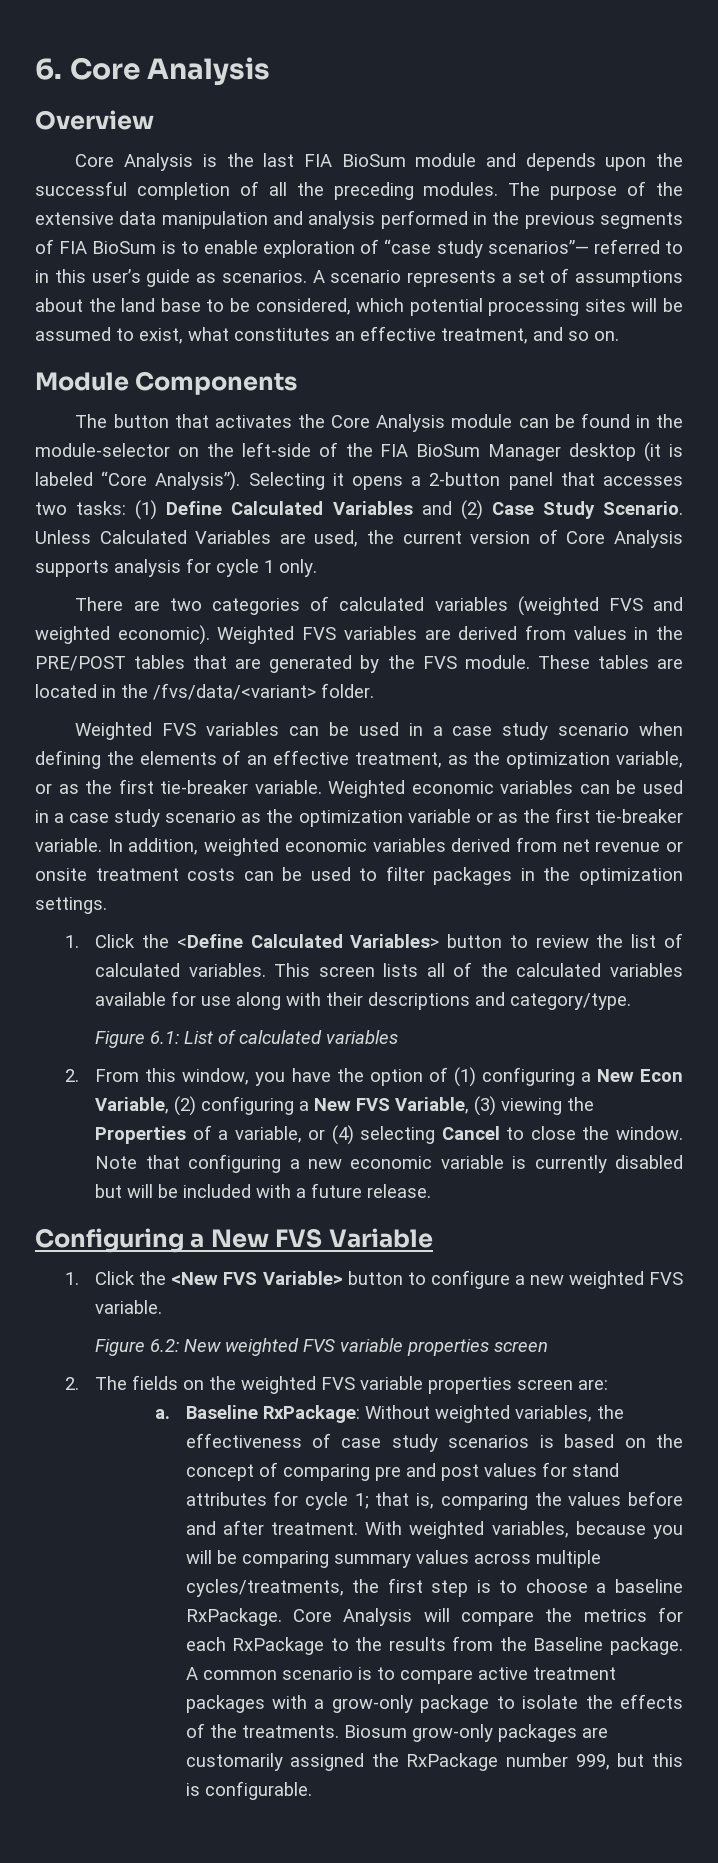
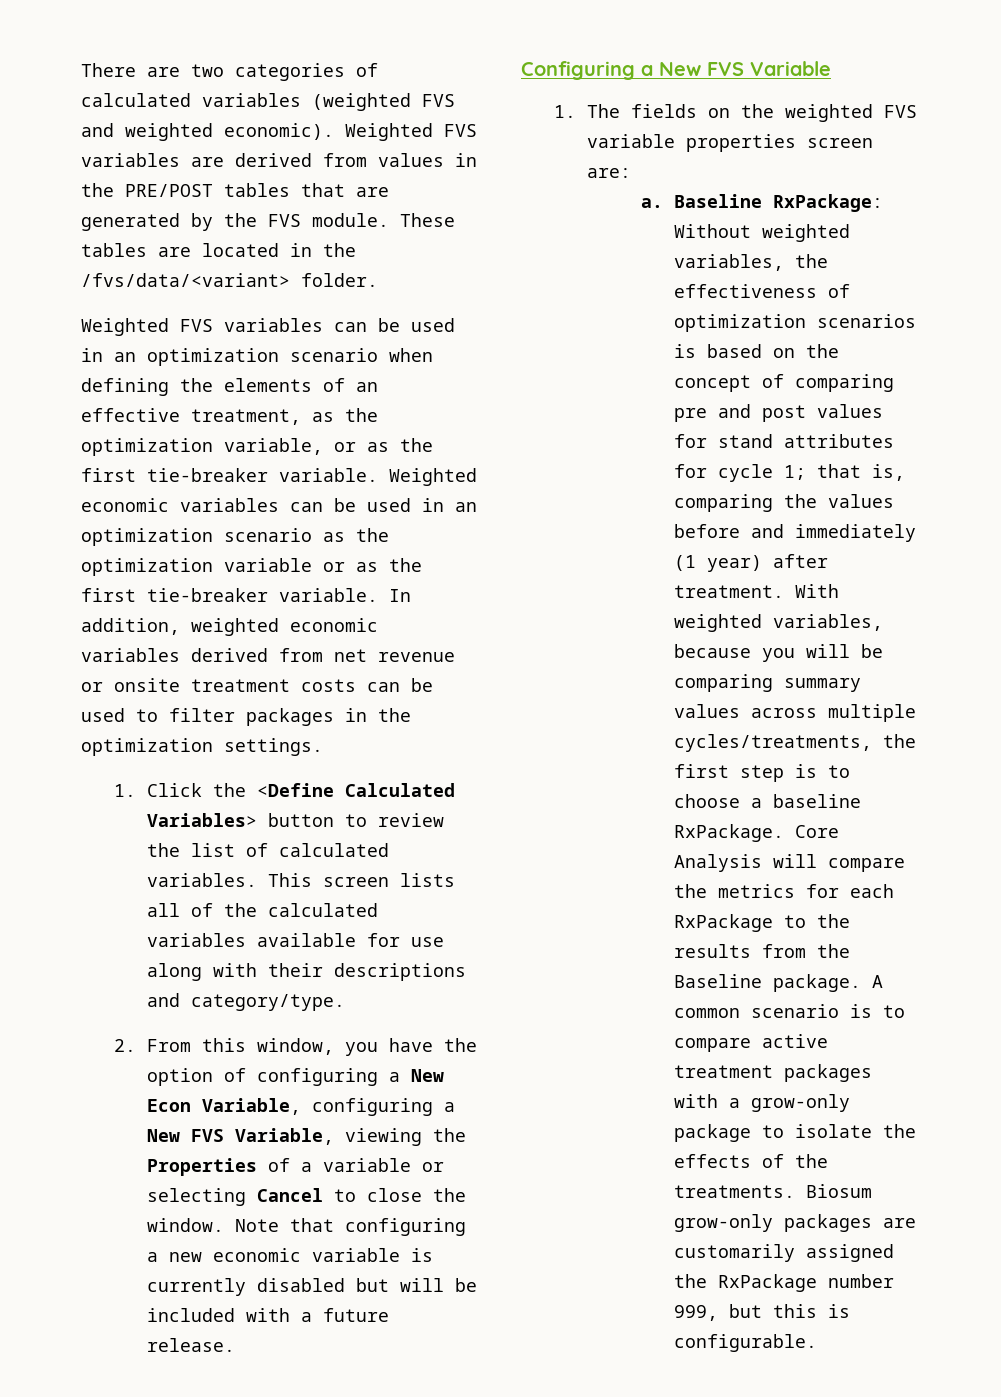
- 6. Core Analysis
- Overview
- Core Analysis is the last FIA BioSum module and depends upon the successful completion of all the preceding modules. The purpose of the extensive data manipulation and analysis performed in the previous segments of FIA BioSum is to enable exploration of “case study scenarios”— referred to in this user’s guide as scenarios. A scenario represents a set of assumptions about the land base to be considered, which potential processing sites will be assumed to exist, what constitutes an effective treatment, and so on.
- Module Components
- The button that activates the Core Analysis module can be found in the module-selector on the left-side of the FIA BioSum Manager desktop (it is labeled “Core Analysis”). Selecting it opens a 2-button panel that accesses two tasks: (1) Define Calculated Variables and (2) Case Study Scenario. Unless Calculated Variables are used, the current version of Core Analysis supports analysis for cycle 1 only.
- Weighted FVS variables can be used in a case study scenario when defining the elements of an effective treatment, as the optimization variable, or as the first tie-breaker variable.
+ Weighted FVS variables can be used in an optimization scenario when defining the elements of an effective treatment, as the optimization variable, or as the first tie-breaker variable.
- Weighted economic variables can be used in a case study scenario as the optimization variable or as the first tie-breaker variable.
+ Weighted economic variables can be used in an optimization scenario as the optimization variable or as the first tie-breaker variable.
- Figure 6.1: List of calculated variables
- 2. From this window, you have the option of (1) configuring a New Econ Variable, (2) configuring a New FVS Variable, (3) viewing the Properties of a variable, or (4) selecting Cancel to close the window.
+ 2. From this window, you have the option of configuring a New Econ Variable, configuring a New FVS Variable, viewing the Properties of a variable or selecting Cancel to close the window.
- 1. Click the <New FVS Variable> button to configure a new weighted FVS variable.
- Figure 6.2: New weighted FVS variable properties screen
- 2. The fields on the weighted FVS variable properties screen are:
+ 1. The fields on the weighted FVS variable properties screen are:
- Baseline RxPackage: Without weighted variables, the effectiveness of case study scenarios is based on the concept of comparing pre and post values for stand attributes for cycle 1; that is, comparing the values before and after treatment.
+ Baseline RxPackage: Without weighted variables, the effectiveness of optimization scenarios is based on the concept of comparing pre and post values for stand attributes for cycle 1; that is, comparing the values before and immediately (1 year) after treatment.

